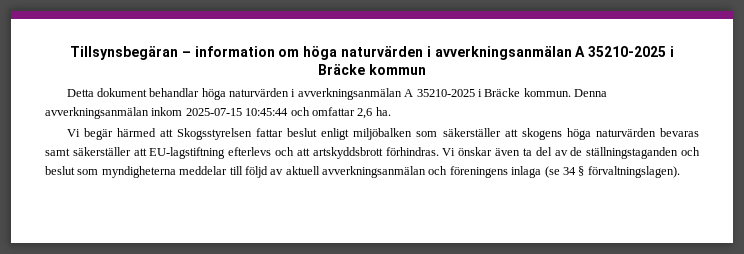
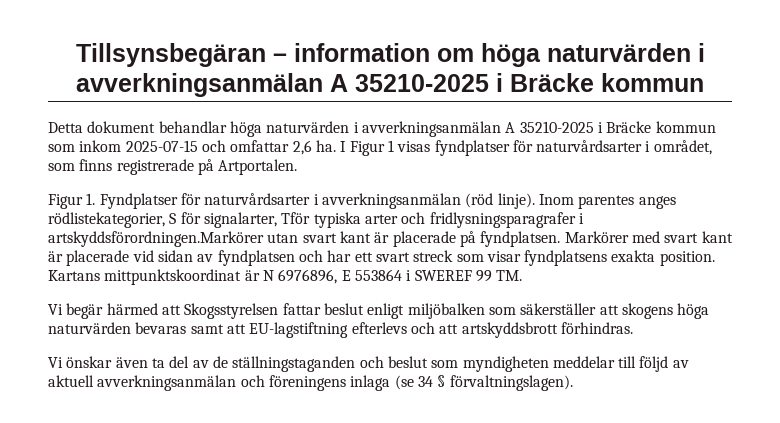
- Detta dokument behandlar höga naturvärden i avverkningsanmälan A 35210-2025 i Bräcke kommun. Denna avverkningsanmälan inkom 2025-07-15 10:45:44 och omfattar 2,6 ha.
+ Detta dokument behandlar höga naturvärden i avverkningsanmälan A 35210-2025 i Bräcke kommun som inkom 2025-07-15 och omfattar 2,6 ha. I Figur 1 visas fyndplatser för naturvårdsarter i området, som finns registrerade på Artportalen.
+ Figur 1. Fyndplatser för naturvårdsarter i avverkningsanmälan (röd linje). Inom parentes anges rödlistekategorier, S för signalarter, Tför typiska arter och fridlysningsparagrafer i artskyddsförordningen.Markörer utan svart kant är placerade på fyndplatsen. Markörer med svart kant är placerade vid sidan av fyndplatsen och har ett svart streck som visar fyndplatsens exakta position. Kartans mittpunktskoordinat är N 6976896, E 553864 i SWEREF 99 TM.
- Vi begär härmed att Skogsstyrelsen fattar beslut enligt miljöbalken som säkerställer att skogens höga naturvärden bevaras samt säkerställer att EU-lagstiftning efterlevs och att artskyddsbrott förhindras. Vi önskar även ta del av de ställningstaganden och beslut som myndigheterna meddelar till följd av aktuell avverkningsanmälan och föreningens inlaga (se 34 § förvaltningslagen).
+ Vi begär härmed att Skogsstyrelsen fattar beslut enligt miljöbalken som säkerställer att skogens höga naturvärden bevaras samt att EU-lagstiftning efterlevs och att artskyddsbrott förhindras.
+ Vi önskar även ta del av de ställningstaganden och beslut som myndigheten meddelar till följd av aktuell avverkningsanmälan och föreningens inlaga (se 34 § förvaltningslagen).

